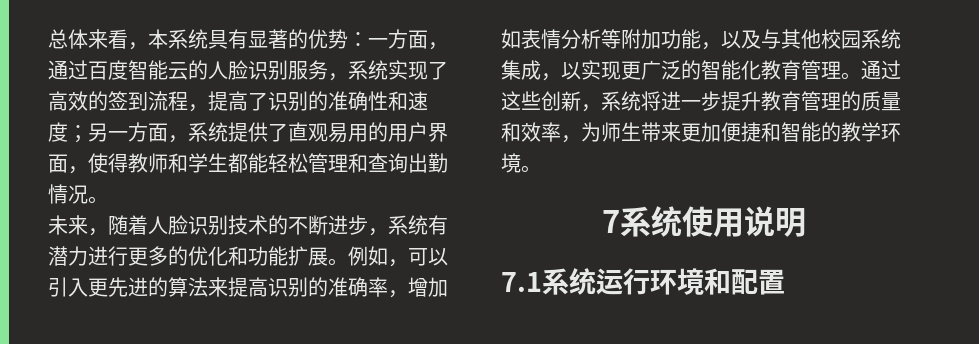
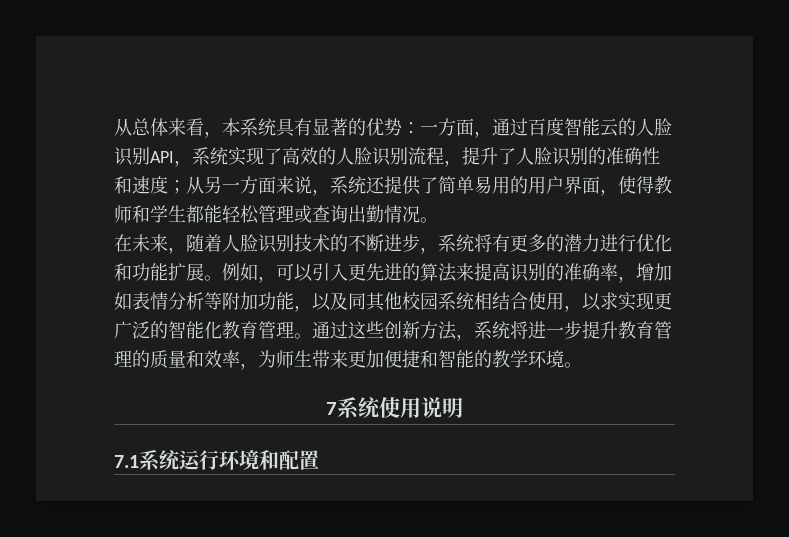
- 总体来看，本系统具有显著的优势：一方面，通过百度智能云的人脸识别服务，系统实现了高效的签到流程，提高了识别的准确性和速度；另一方面，系统提供了直观易用的用户界面，使得教师和学生都能轻松管理和查询出勤情况。
+ 从总体来看，本系统具有显著的优势：一方面，通过百度智能云的人脸识别API，系统实现了高效的人脸识别流程，提升了人脸识别的准确性和速度；从另一方面来说，系统还提供了简单易用的用户界面，使得教师和学生都能轻松管理或查询出勤情况。
- 未来，随着人脸识别技术的不断进步，系统有潜力进行更多的优化和功能扩展。
+ 在未来，随着人脸识别技术的不断进步，系统将有更多的潜力进行优化和功能扩展。
- 例如，可以引入更先进的算法来提高识别的准确率，增加如表情分析等附加功能，以及与其他校园系统集成，以实现更广泛的智能化教育管理。
+ 例如，可以引入更先进的算法来提高识别的准确率，增加如表情分析等附加功能，以及同其他校园系统相结合使用，以求实现更广泛的智能化教育管理。
- 通过这些创新，系统将进一步提升教育管理的质量和效率，为师生带来更加便捷和智能的教学环境。
+ 通过这些创新方法，系统将进一步提升教育管理的质量和效率，为师生带来更加便捷和智能的教学环境。

